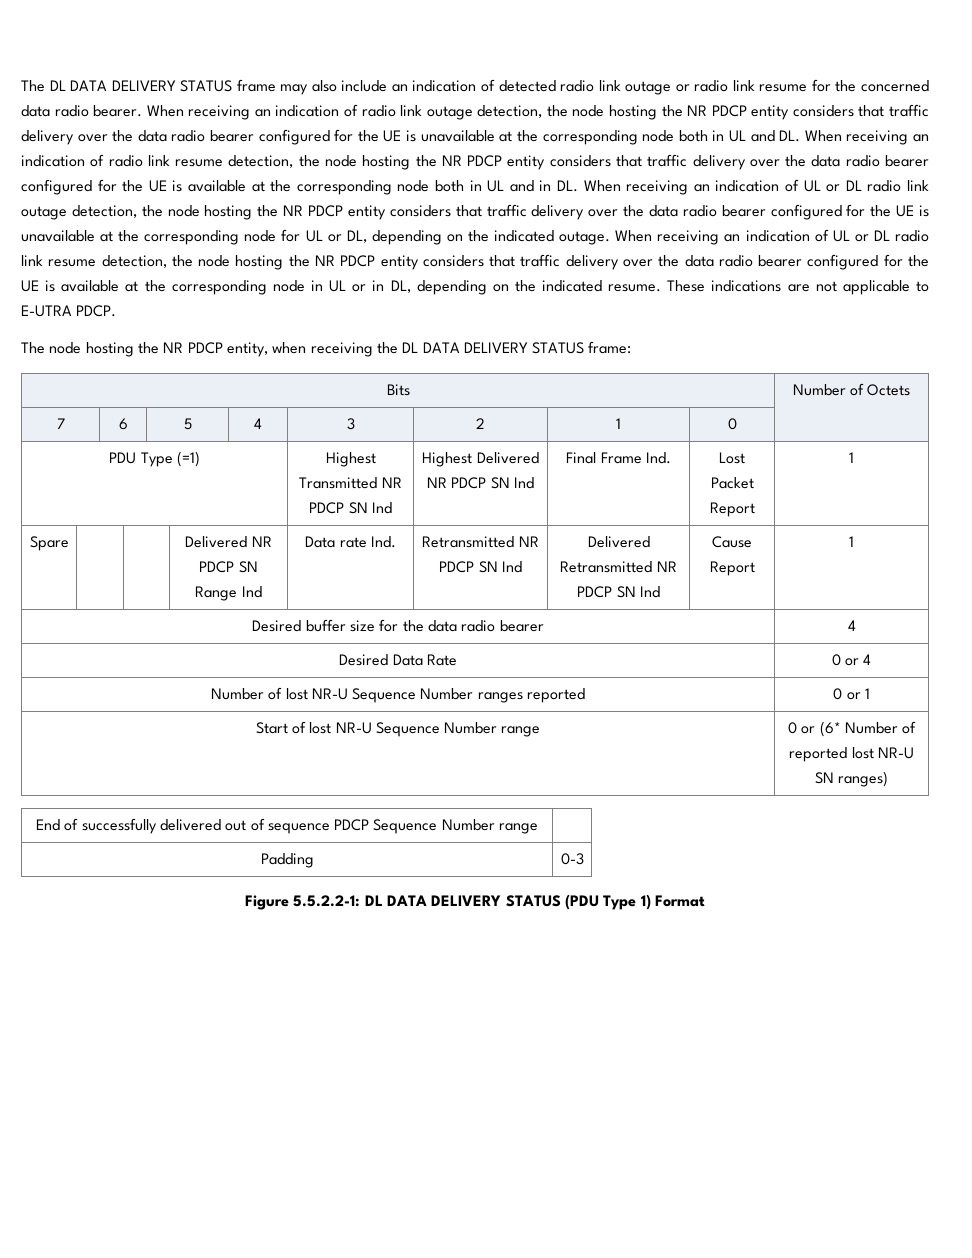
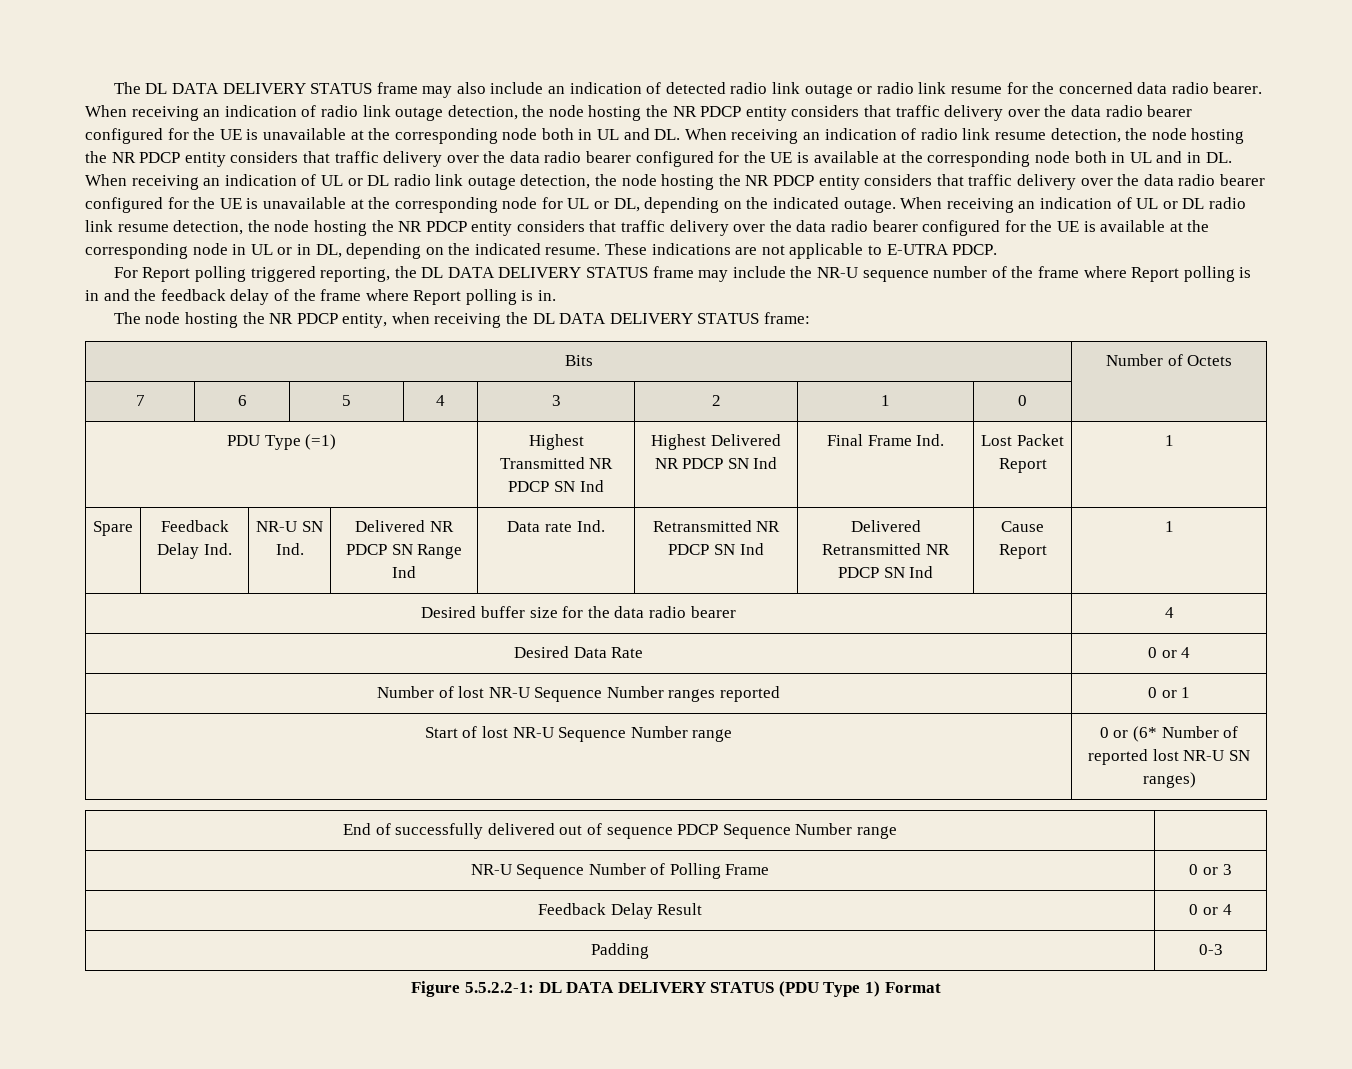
+ For Report polling triggered reporting, the DL DATA DELIVERY STATUS frame may include the NR-U sequence number of the frame where Report polling is in and the feedback delay of the frame where Report polling is in.
- Spare | | | Delivered NR PDCP SN Range Ind | Data rate Ind. | Retransmitted NR PDCP SN Ind | Delivered Retransmitted NR PDCP SN Ind | Cause Report | 1
+ Spare | Feedback Delay Ind. | NR-U SN Ind. | Delivered NR PDCP SN Range Ind | Data rate Ind. | Retransmitted NR PDCP SN Ind | Delivered Retransmitted NR PDCP SN Ind | Cause Report | 1
+ NR-U Sequence Number of Polling Frame | 0 or 3
+ Feedback Delay Result | 0 or 4

